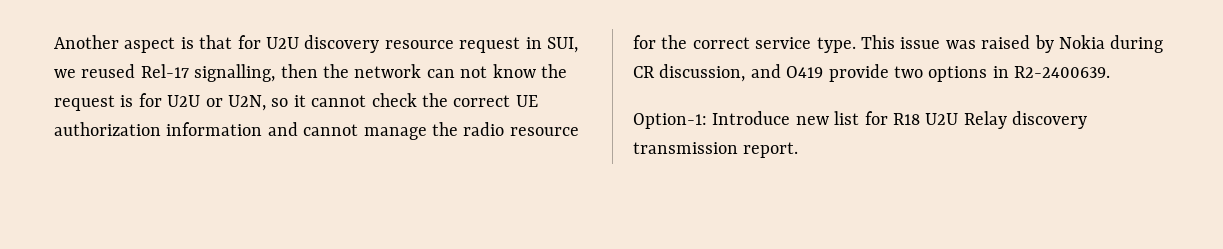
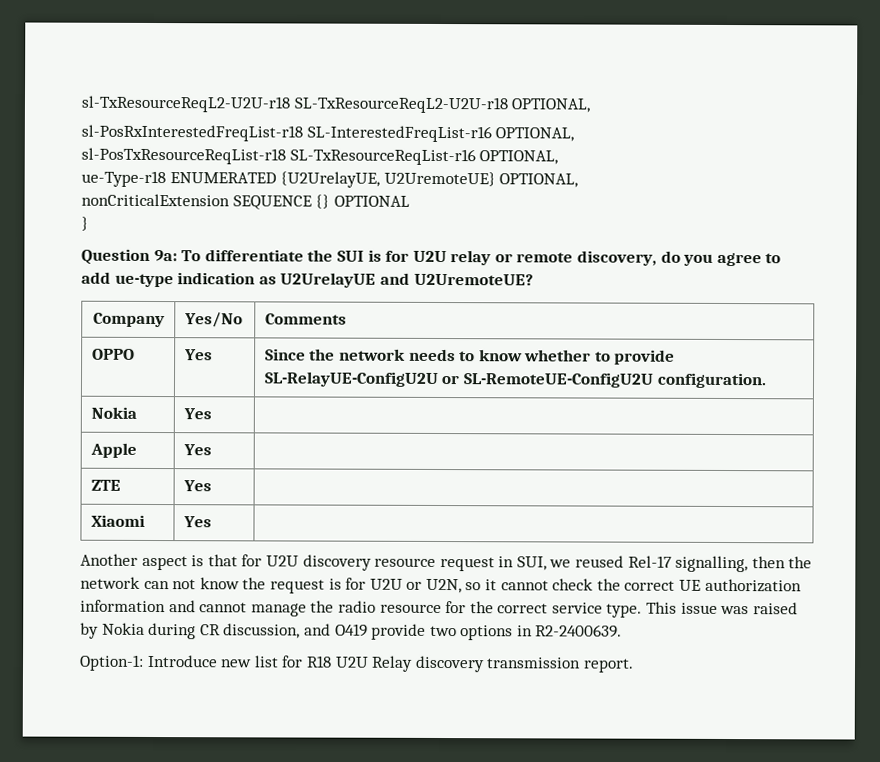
+ sl-TxResourceReqL2-U2U-r18 SL-TxResourceReqL2-U2U-r18 OPTIONAL,
+ sl-PosRxInterestedFreqList-r18 SL-InterestedFreqList-r16 OPTIONAL,
+ sl-PosTxResourceReqList-r18 SL-TxResourceReqList-r16 OPTIONAL,
+ ue-Type-r18 ENUMERATED {U2UrelayUE, U2UremoteUE} OPTIONAL,
+ nonCriticalExtension SEQUENCE {} OPTIONAL
+ }
+ Question 9a: To differentiate the SUI is for U2U relay or remote discovery, do you agree to add ue-type indication as U2UrelayUE and U2UremoteUE?
+ Company | Yes/No | Comments
+ OPPO | Yes | Since the network needs to know whether to provide SL-RelayUE-ConfigU2U or SL-RemoteUE-ConfigU2U configuration.
+ Nokia | Yes |
+ Apple | Yes |
+ ZTE | Yes |
+ Xiaomi | Yes |

